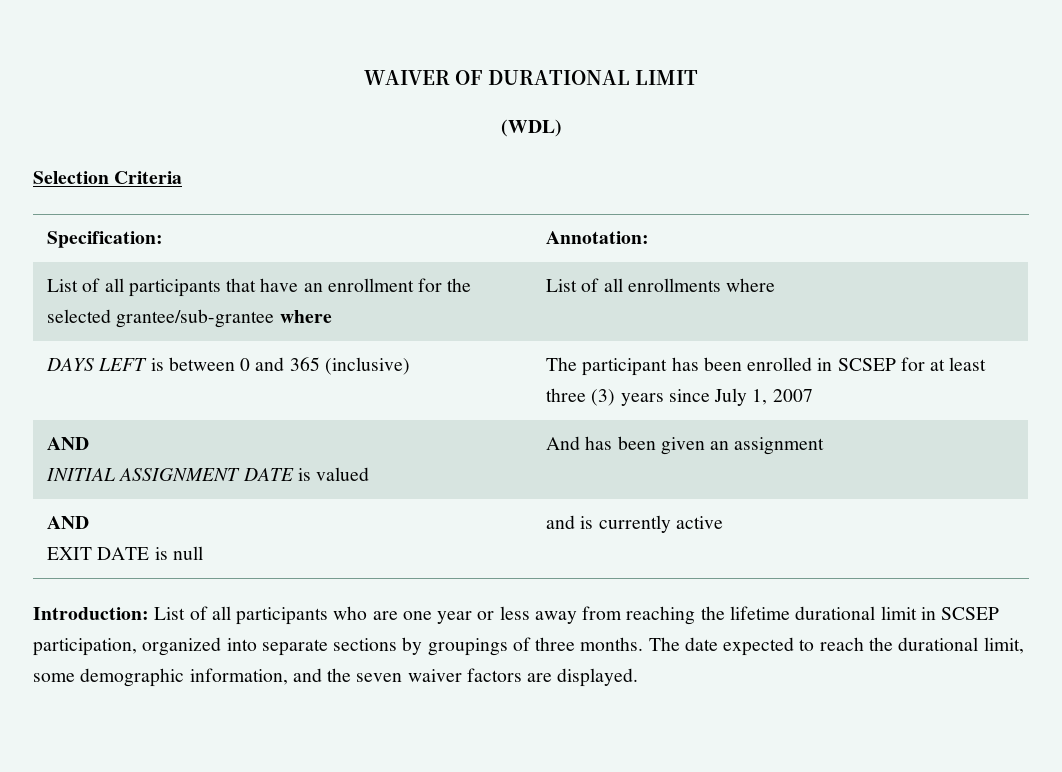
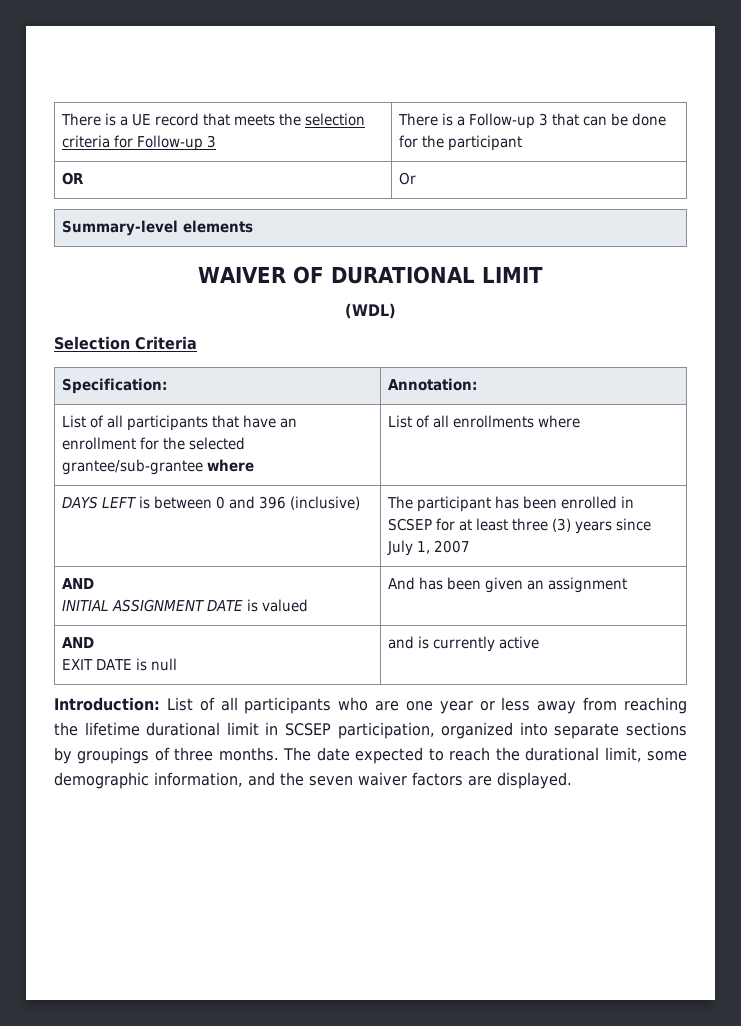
+ There is a UE record that meets the selection criteria for Follow-up 3 | There is a Follow-up 3 that can be done for the participant
+ OR | Or
+ Summary-level elements
- DAYS LEFT is between 0 and 365 (inclusive) | The participant has been enrolled in SCSEP for at least three (3) years since July 1, 2007
+ DAYS LEFT is between 0 and 396 (inclusive) | The participant has been enrolled in SCSEP for at least three (3) years since July 1, 2007

